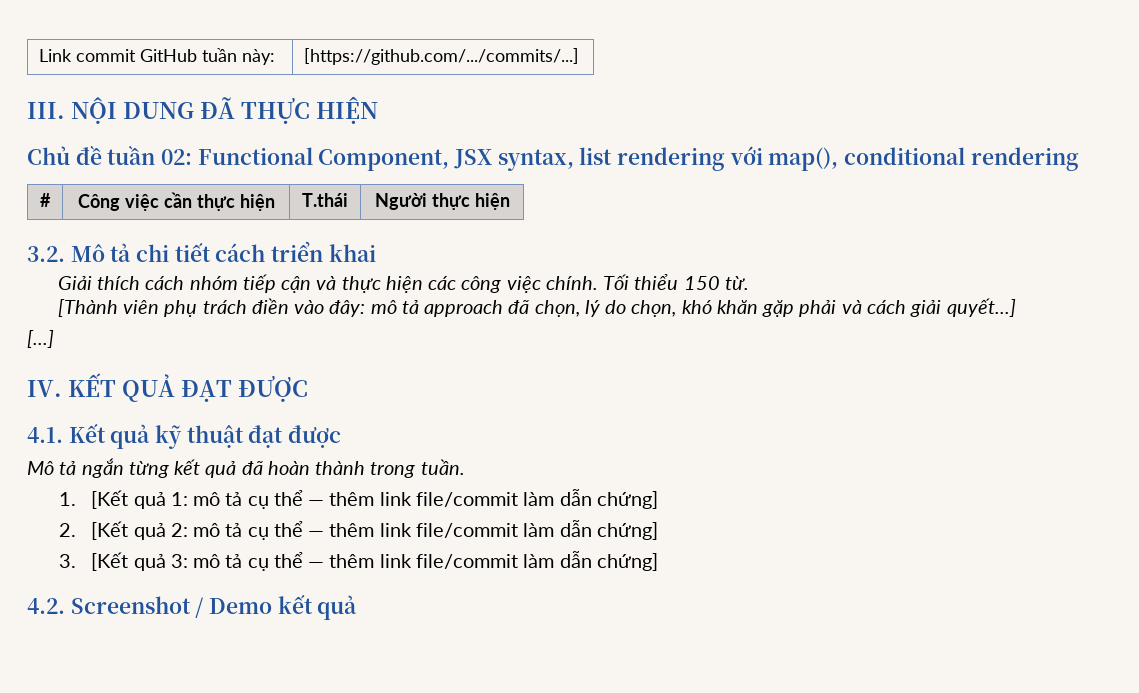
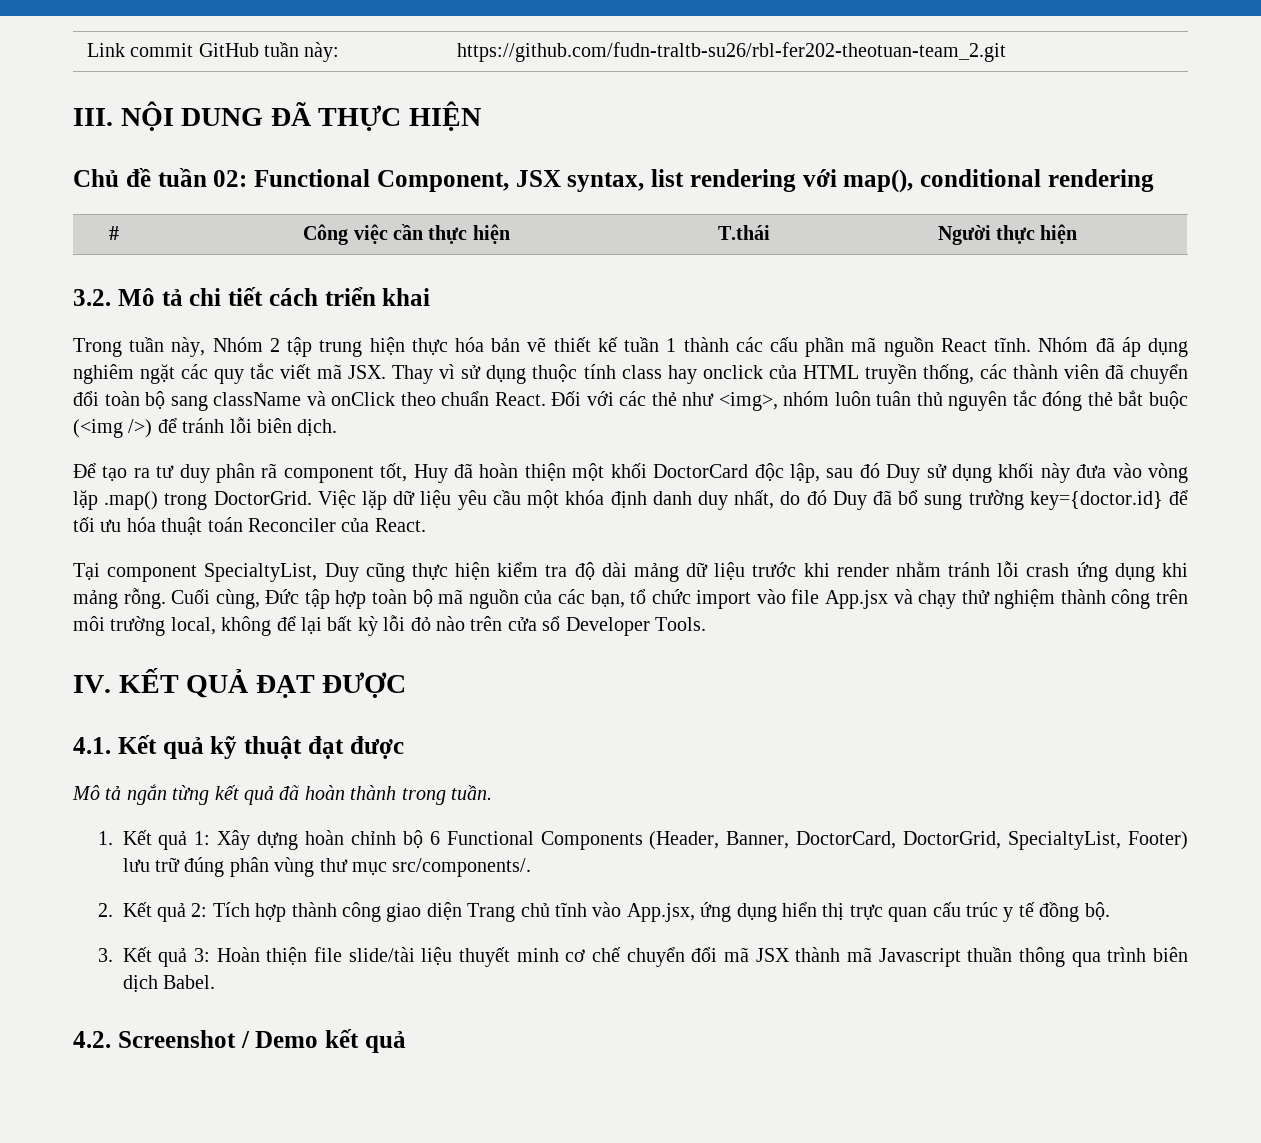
- Link commit GitHub tuần này: | [https://github.com/.../commits/...]
+ Link commit GitHub tuần này: | https://github.com/fudn-traltb-su26/rbl-fer202-theotuan-team_2.git
- Giải thích cách nhóm tiếp cận và thực hiện các công việc chính. Tối thiểu 150 từ.
- [Thành viên phụ trách điền vào đây: mô tả approach đã chọn, lý do chọn, khó khăn gặp phải và cách giải quyết...]
- [...]
+ Trong tuần này, Nhóm 2 tập trung hiện thực hóa bản vẽ thiết kế tuần 1 thành các cấu phần mã nguồn React tĩnh. Nhóm đã áp dụng nghiêm ngặt các quy tắc viết mã JSX. Thay vì sử dụng thuộc tính class hay onclick của HTML truyền thống, các thành viên đã chuyển đổi toàn bộ sang className và onClick theo chuẩn React. Đối với các thẻ như <img>, nhóm luôn tuân thủ nguyên tắc đóng thẻ bắt buộc (<img />) để tránh lỗi biên dịch.
+ Để tạo ra tư duy phân rã component tốt, Huy đã hoàn thiện một khối DoctorCard độc lập, sau đó Duy sử dụng khối này đưa vào vòng lặp .map() trong DoctorGrid. Việc lặp dữ liệu yêu cầu một khóa định danh duy nhất, do đó Duy đã bổ sung trường key={doctor.id} để tối ưu hóa thuật toán Reconciler của React.
+ Tại component SpecialtyList, Duy cũng thực hiện kiểm tra độ dài mảng dữ liệu trước khi render nhằm tránh lỗi crash ứng dụng khi mảng rỗng. Cuối cùng, Đức tập hợp toàn bộ mã nguồn của các bạn, tổ chức import vào file App.jsx và chạy thử nghiệm thành công trên môi trường local, không để lại bất kỳ lỗi đỏ nào trên cửa sổ Developer Tools.
- 1. [Kết quả 1: mô tả cụ thể — thêm link file/commit làm dẫn chứng]
+ 1. Kết quả 1: Xây dựng hoàn chỉnh bộ 6 Functional Components (Header, Banner, DoctorCard, DoctorGrid, SpecialtyList, Footer) lưu trữ đúng phân vùng thư mục src/components/.
- 2. [Kết quả 2: mô tả cụ thể — thêm link file/commit làm dẫn chứng]
+ 2. Kết quả 2: Tích hợp thành công giao diện Trang chủ tĩnh vào App.jsx, ứng dụng hiển thị trực quan cấu trúc y tế đồng bộ.
- 3. [Kết quả 3: mô tả cụ thể — thêm link file/commit làm dẫn chứng]
+ 3. Kết quả 3: Hoàn thiện file slide/tài liệu thuyết minh cơ chế chuyển đổi mã JSX thành mã Javascript thuần thông qua trình biên dịch Babel.

